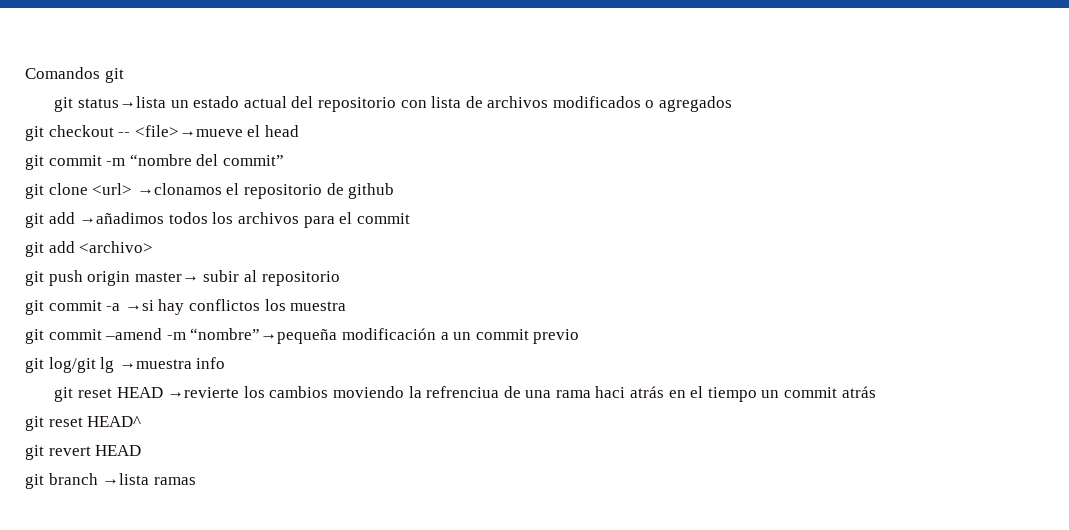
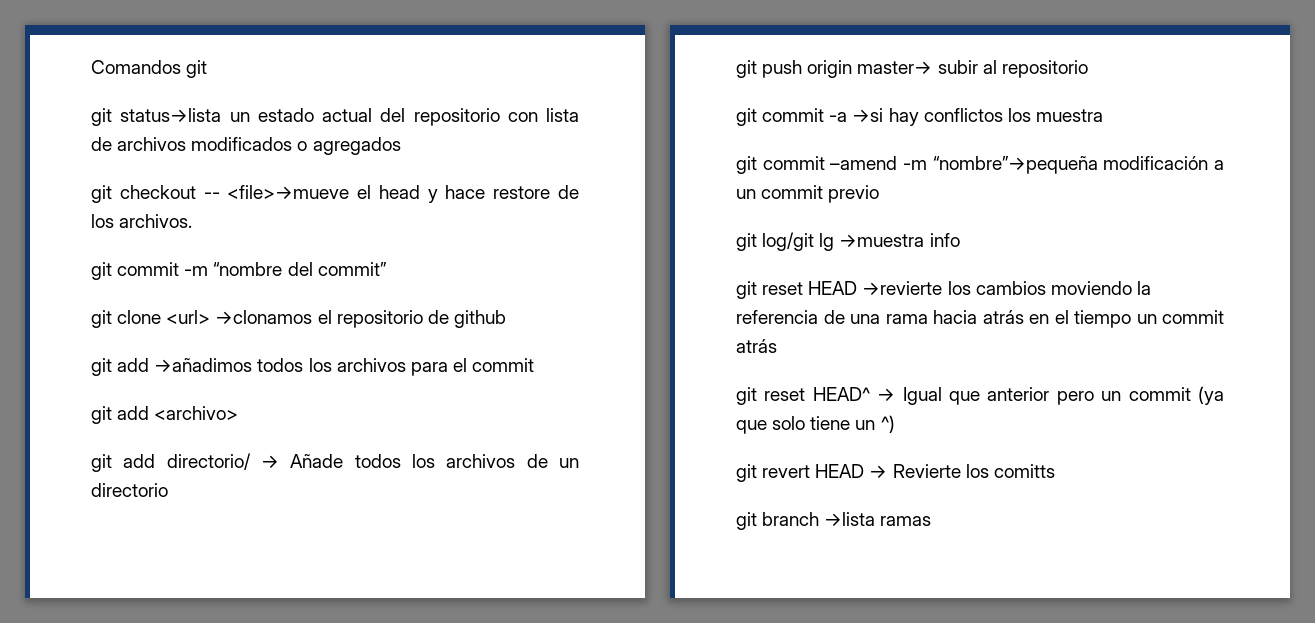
- git checkout -- <file>→mueve el head
+ git checkout -- <file>→mueve el head y hace restore de los archivos.
+ git add directorio/ → Añade todos los archivos de un directorio
- git reset HEAD →revierte los cambios moviendo la refrenciua de una rama haci atrás en el tiempo un commit atrás
+ git reset HEAD →revierte los cambios moviendo la referencia de una rama hacia atrás en el tiempo un commit atrás
- git reset HEAD^
+ git reset HEAD^ → Igual que anterior pero un commit (ya que solo tiene un ^)
- git revert HEAD
+ git revert HEAD → Revierte los comitts

